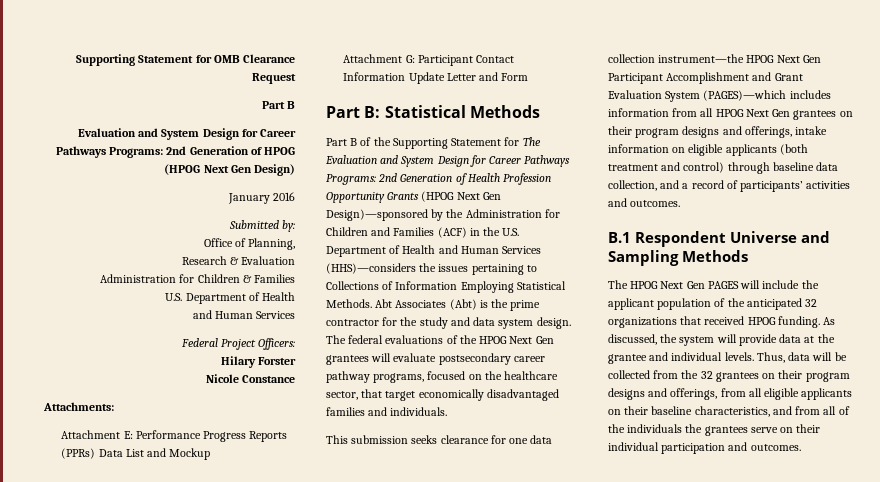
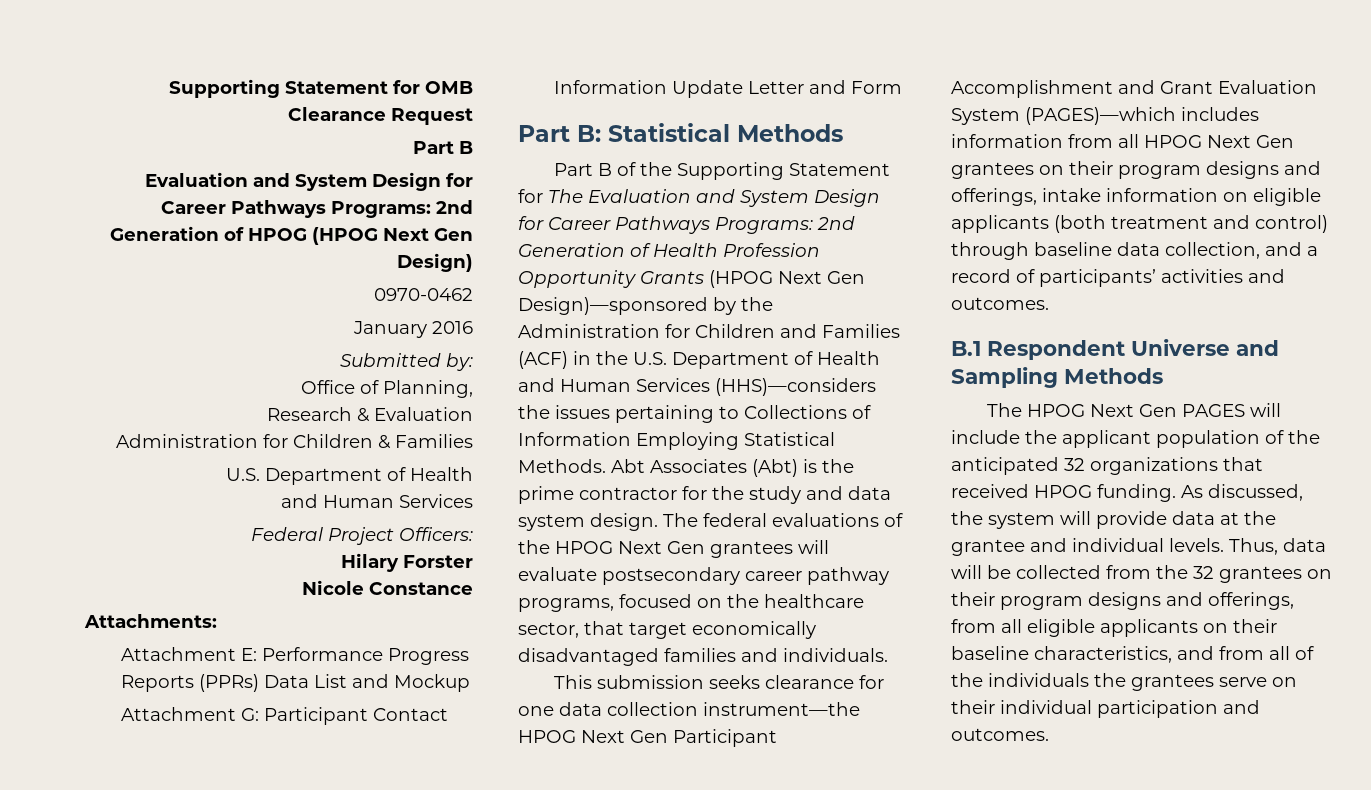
+ 0970-0462

